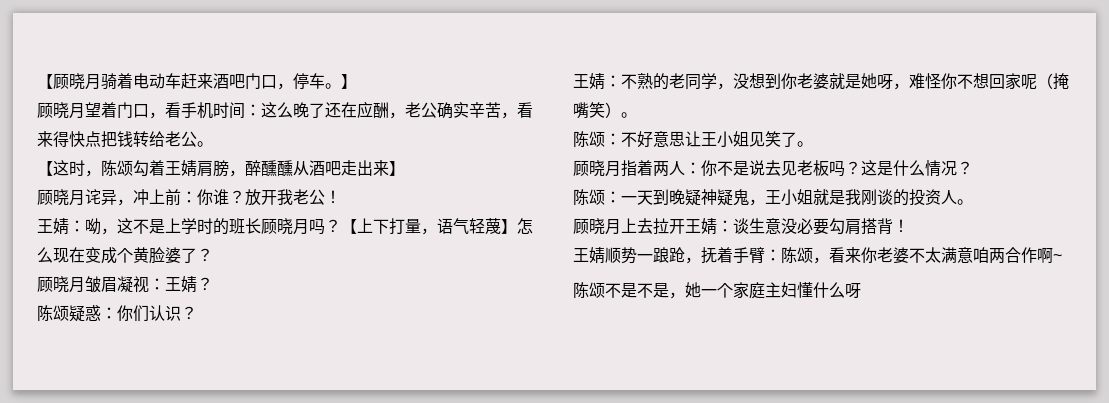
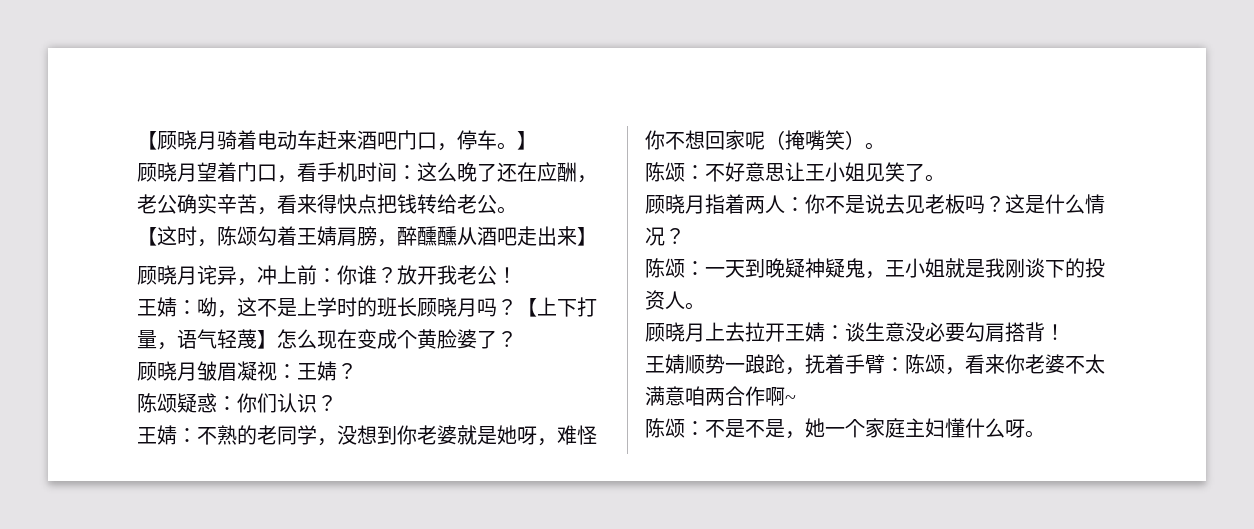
- 陈颂：一天到晚疑神疑鬼，王小姐就是我刚谈的投资人。
+ 陈颂：一天到晚疑神疑鬼，王小姐就是我刚谈下的投资人。
- 陈颂不是不是，她一个家庭主妇懂什么呀
+ 陈颂：不是不是，她一个家庭主妇懂什么呀。

